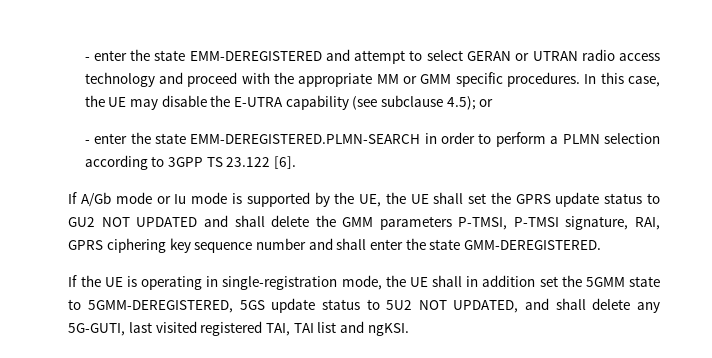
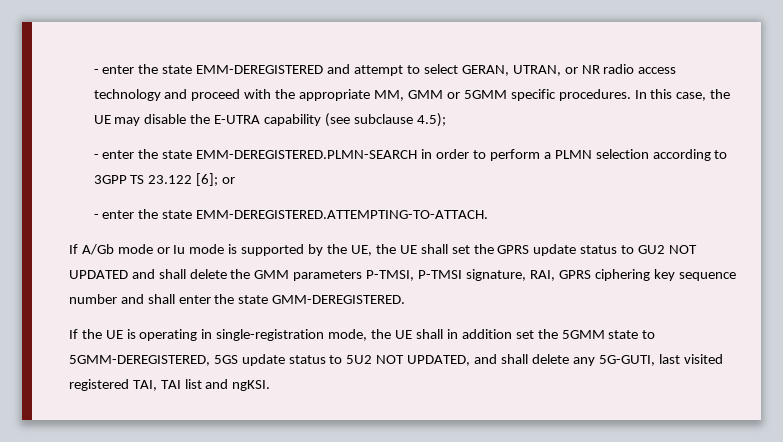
- - enter the state EMM-DEREGISTERED and attempt to select GERAN or UTRAN radio access technology and proceed with the appropriate MM or GMM specific procedures.
+ - enter the state EMM-DEREGISTERED and attempt to select GERAN, UTRAN, or NR radio access technology and proceed with the appropriate MM, GMM or 5GMM specific procedures.
- In this case, the UE may disable the E-UTRA capability (see subclause 4.5); or
+ In this case, the UE may disable the E-UTRA capability (see subclause 4.5);
- - enter the state EMM-DEREGISTERED.PLMN-SEARCH in order to perform a PLMN selection according to 3GPP TS 23.122 [6].
+ - enter the state EMM-DEREGISTERED.PLMN-SEARCH in order to perform a PLMN selection according to 3GPP TS 23.122 [6]; or
+ - enter the state EMM-DEREGISTERED.ATTEMPTING-TO-ATTACH.

